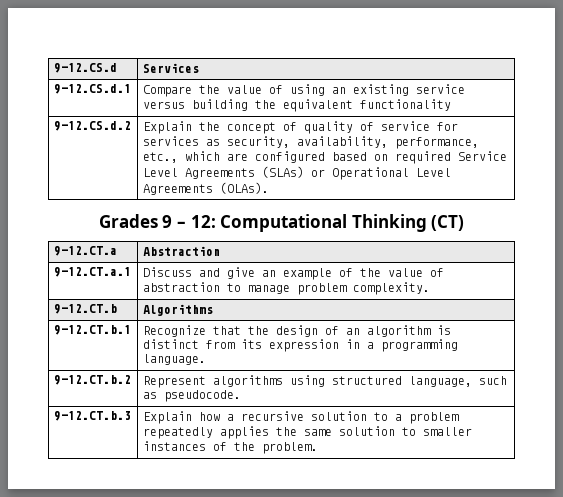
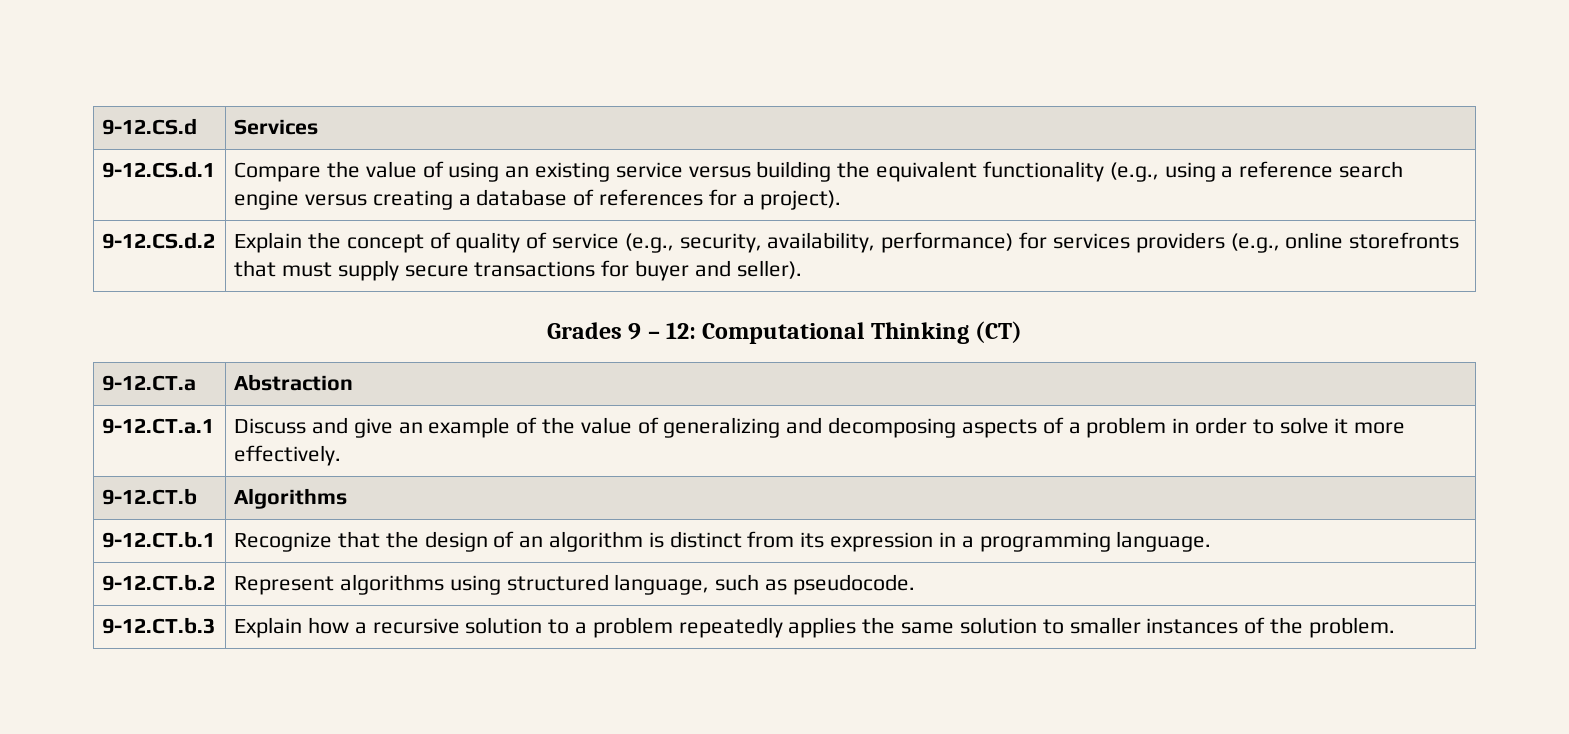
- 9-12.CS.d.1 | Compare the value of using an existing service versus building the equivalent functionality
+ 9-12.CS.d.1 | Compare the value of using an existing service versus building the equivalent functionality (e.g., using a reference search engine versus creating a database of references for a project).
- 9-12.CS.d.2 | Explain the concept of quality of service for services as security, availability, performance, etc., which are configured based on required Service Level Agreements (SLAs) or Operational Level Agreements (OLAs).
+ 9-12.CS.d.2 | Explain the concept of quality of service (e.g., security, availability, performance) for services providers (e.g., online storefronts that must supply secure transactions for buyer and seller).
- 9-12.CT.a.1 | Discuss and give an example of the value of abstraction to manage problem complexity.
+ 9-12.CT.a.1 | Discuss and give an example of the value of generalizing and decomposing aspects of a problem in order to solve it more effectively.

